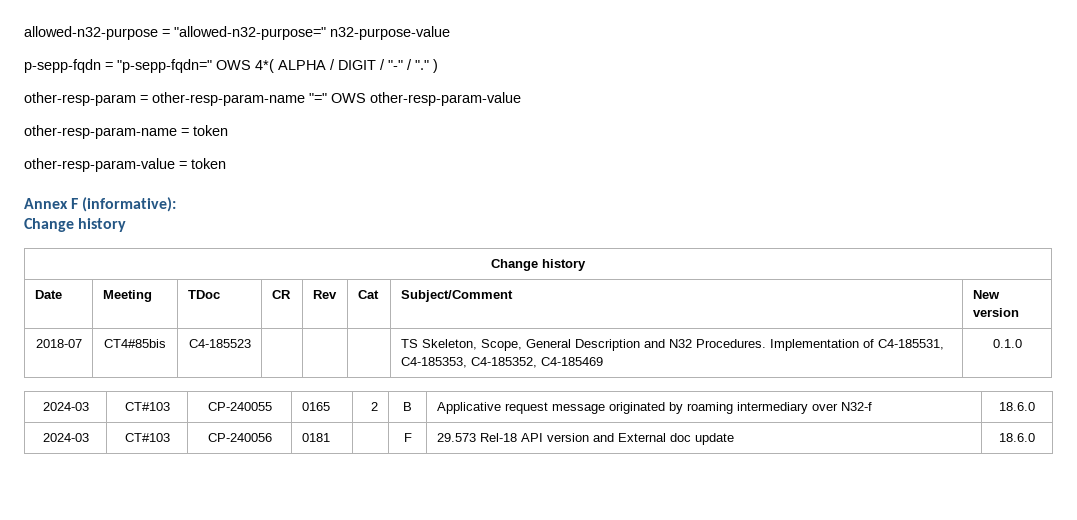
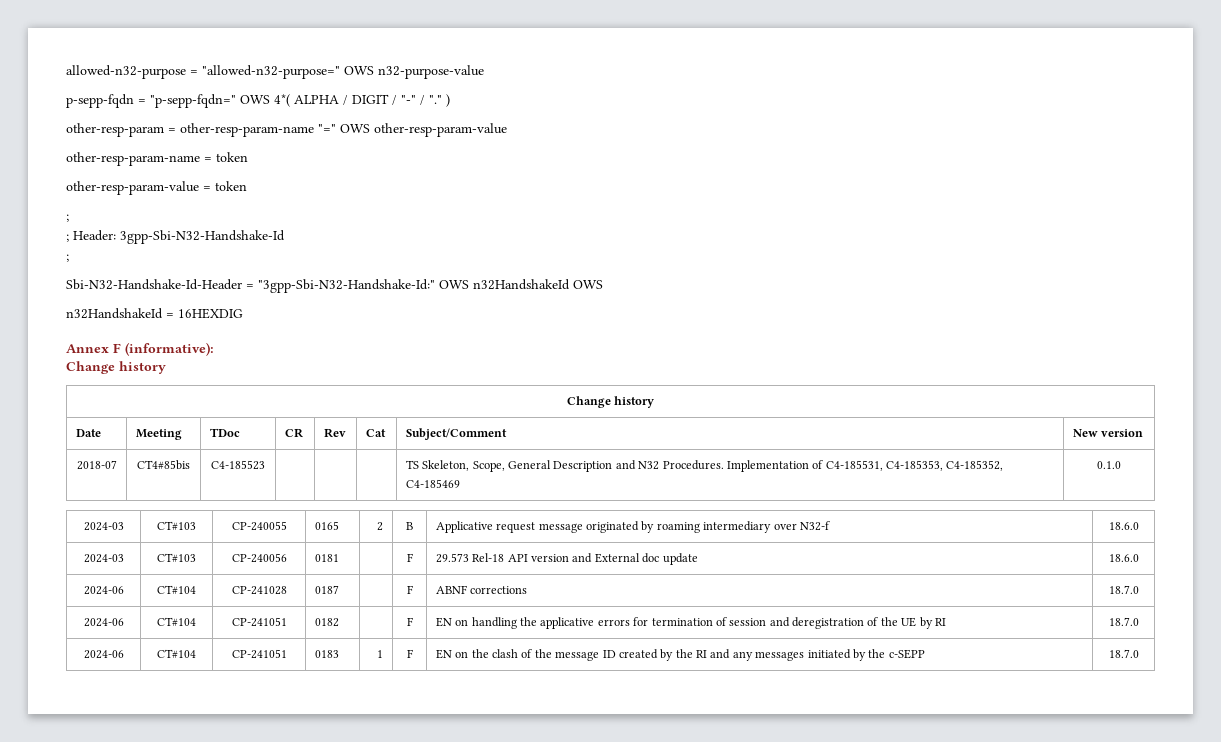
- allowed-n32-purpose = "allowed-n32-purpose=" n32-purpose-value
+ allowed-n32-purpose = "allowed-n32-purpose=" OWS n32-purpose-value
  other-resp-param-value = token
+ ;
+ ; Header: 3gpp-Sbi-N32-Handshake-Id
+ ;
+ Sbi-N32-Handshake-Id-Header = "3gpp-Sbi-N32-Handshake-Id:" OWS n32HandshakeId OWS
+ n32HandshakeId = 16HEXDIG
+ 2024-06 | CT#104 | CP-241028 | 0187 | | F | ABNF corrections | 18.7.0
+ 2024-06 | CT#104 | CP-241051 | 0182 | | F | EN on handling the applicative errors for termination of session and deregistration of the UE by RI | 18.7.0
+ 2024-06 | CT#104 | CP-241051 | 0183 | 1 | F | EN on the clash of the message ID created by the RI and any messages initiated by the c-SEPP | 18.7.0

